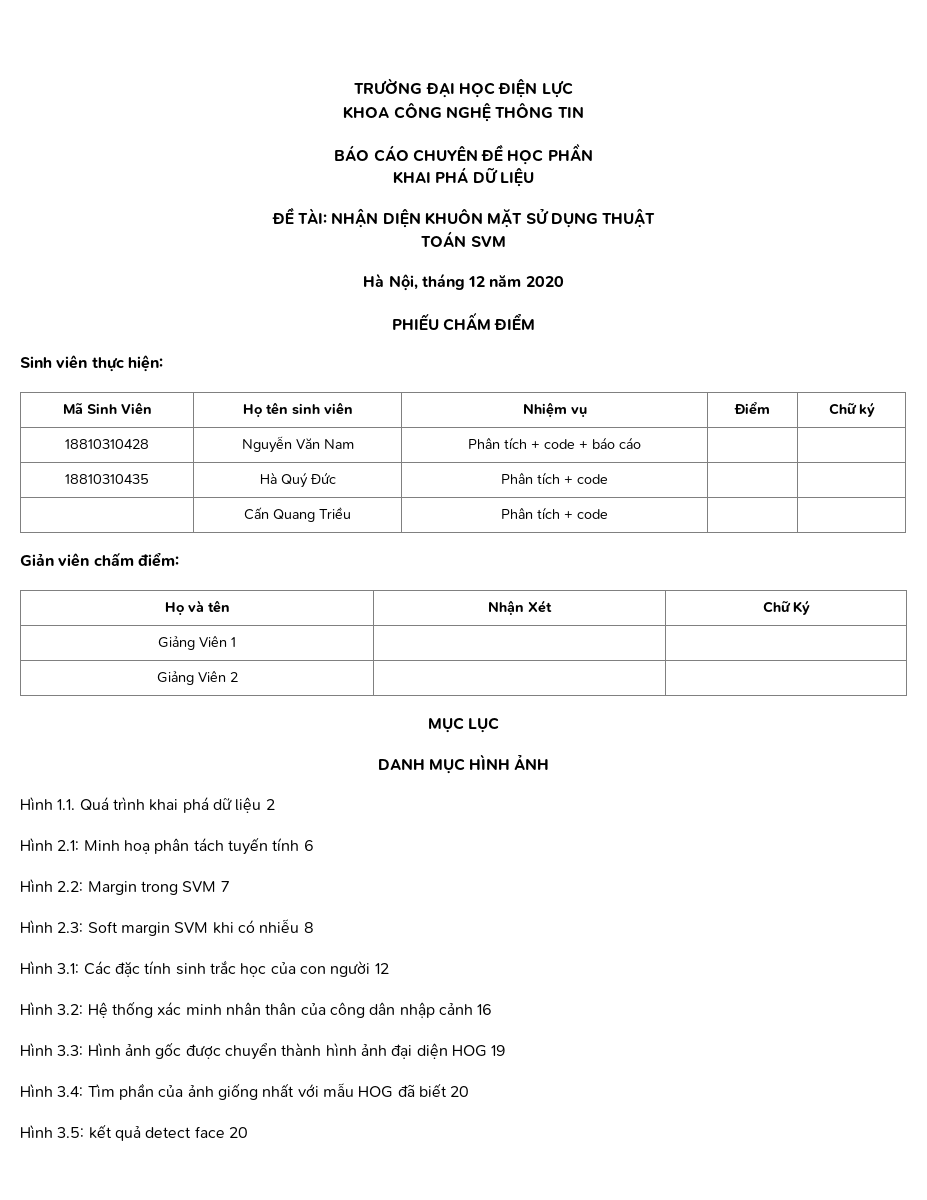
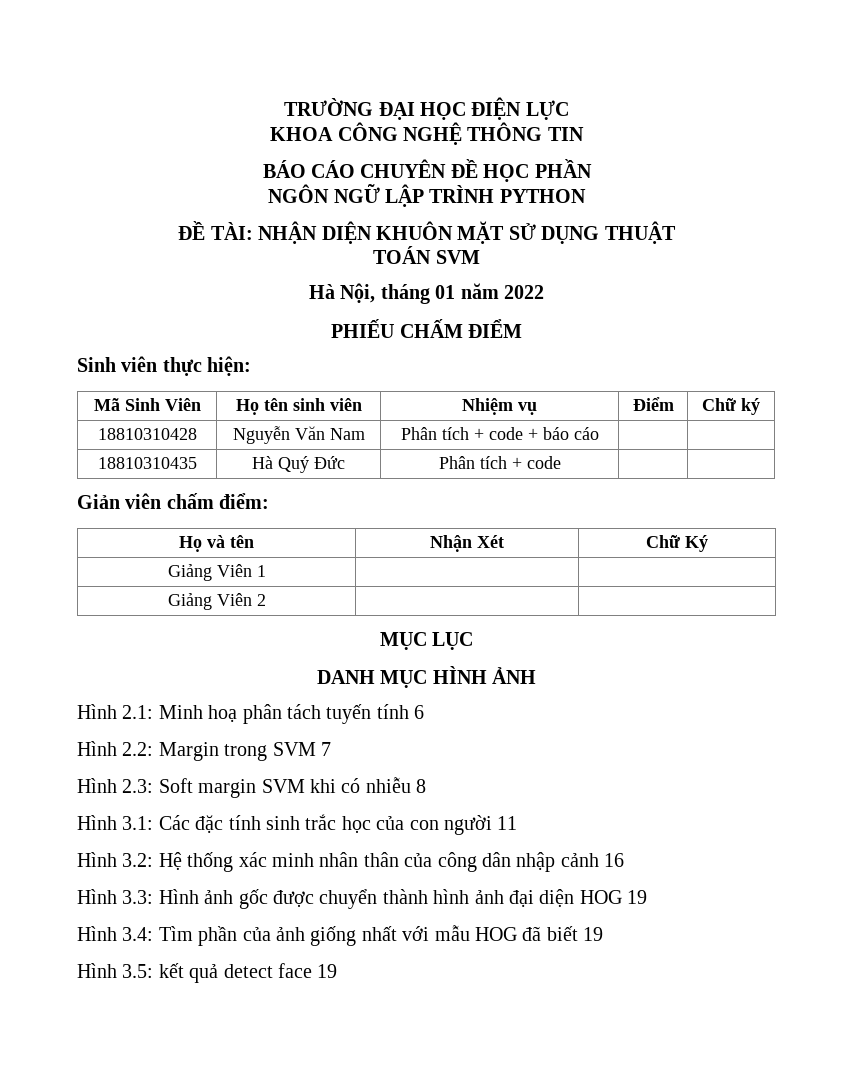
- KHAI PHÁ DỮ LIỆU
+ NGÔN NGỮ LẬP TRÌNH PYTHON
- Hà Nội, tháng 12 năm 2020
+ Hà Nội, tháng 01 năm 2022
- | Cấn Quang Triều | Phân tích + code | |
- Hình 1.1. Quá trình khai phá dữ liệu 2
- Hình 3.1: Các đặc tính sinh trắc học của con người 12
+ Hình 3.1: Các đặc tính sinh trắc học của con người 11
- Hình 3.4: Tìm phần của ảnh giống nhất với mẫu HOG đã biết 20
+ Hình 3.4: Tìm phần của ảnh giống nhất với mẫu HOG đã biết 19
- Hình 3.5: kết quả detect face 20
+ Hình 3.5: kết quả detect face 19

